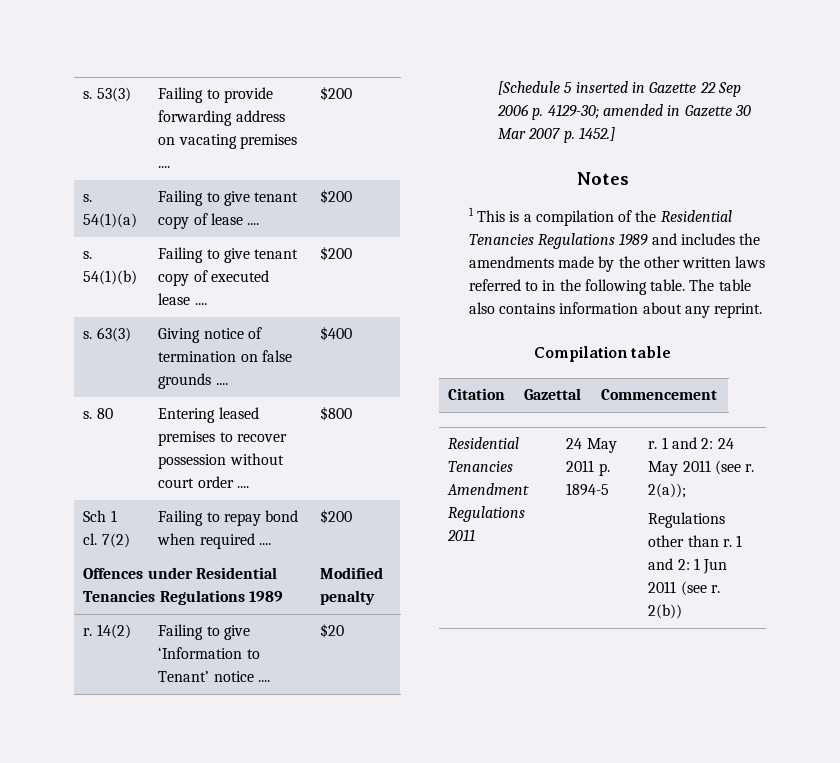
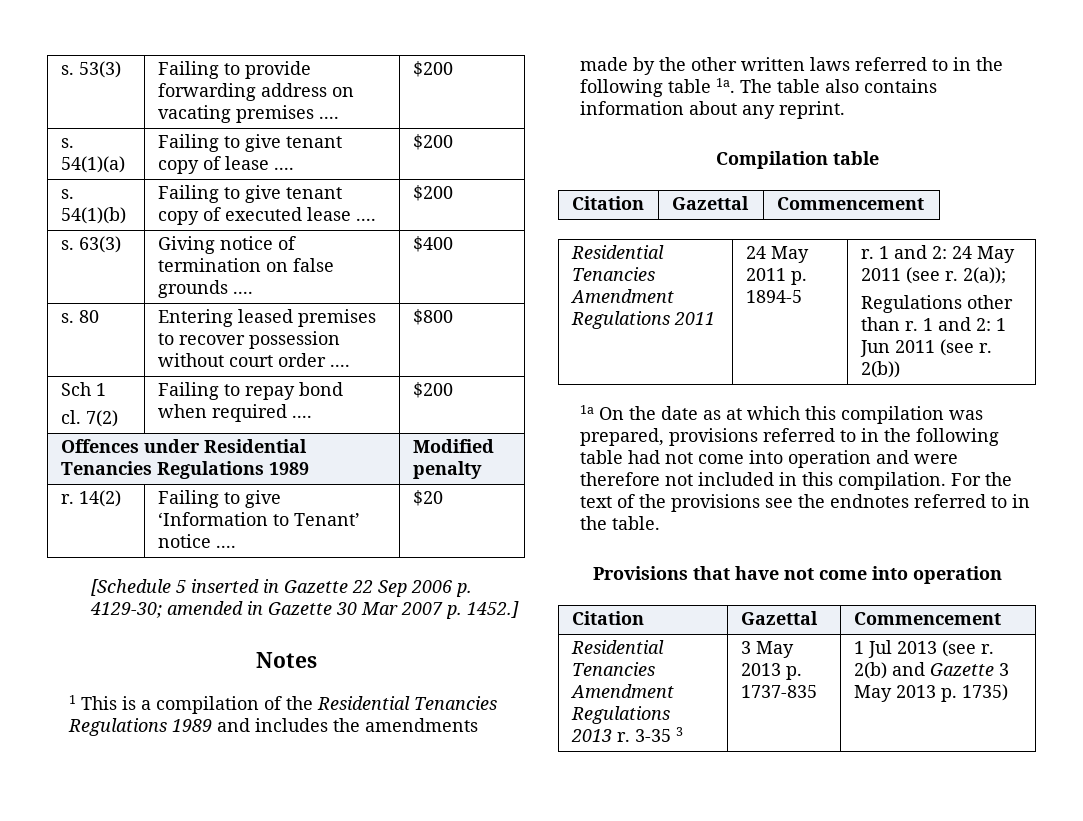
- 1 This is a compilation of the Residential Tenancies Regulations 1989 and includes the amendments made by the other written laws referred to in the following table.
+ 1 This is a compilation of the Residential Tenancies Regulations 1989 and includes the amendments made by the other written laws referred to in the following table 1a.
+ 1a On the date as at which this compilation was prepared, provisions referred to in the following table had not come into operation and were therefore not included in this compilation. For the text of the provisions see the endnotes referred to in the table.
+ Provisions that have not come into operation
+ Citation | Gazettal | Commencement
+ Residential Tenancies Amendment Regulations 2013 r. 3-35 3 | 3 May 2013 p. 1737-835 | 1 Jul 2013 (see r. 2(b) and Gazette 3 May 2013 p. 1735)

